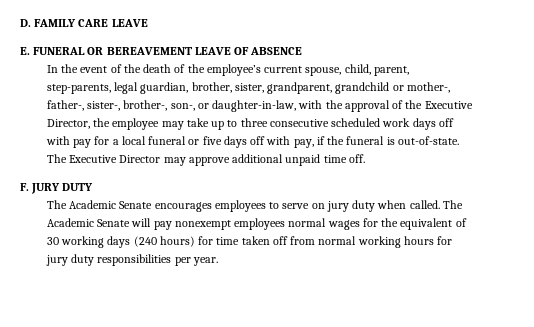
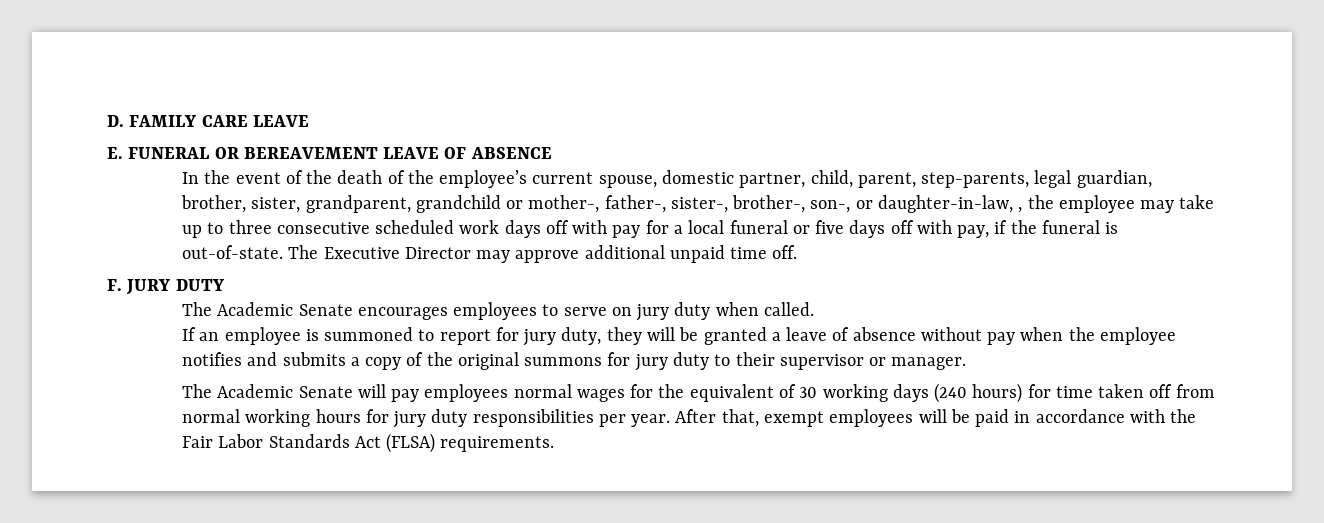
- In the event of the death of the employee’s current spouse, child, parent, step-parents, legal guardian, brother, sister, grandparent, grandchild or mother-, father-, sister-, brother-, son-, or daughter-in-law, with the approval of the Executive Director, the employee may take up to three consecutive scheduled work days off with pay for a local funeral or five days off with pay, if the funeral is out-of-state.
+ In the event of the death of the employee’s current spouse, domestic partner, child, parent, step-parents, legal guardian, brother, sister, grandparent, grandchild or mother-, father-, sister-, brother-, son-, or daughter-in-law, , the employee may take up to three consecutive scheduled work days off with pay for a local funeral or five days off with pay, if the funeral is out-of-state.
- The Academic Senate encourages employees to serve on jury duty when called. The Academic Senate will pay nonexempt employees normal wages for the equivalent of 30 working days (240 hours) for time taken off from normal working hours for jury duty responsibilities per year.
+ The Academic Senate encourages employees to serve on jury duty when called.
+ If an employee is summoned to report for jury duty, they will be granted a leave of absence without pay when the employee notifies and submits a copy of the original summons for jury duty to their supervisor or manager.
+ The Academic Senate will pay employees normal wages for the equivalent of 30 working days (240 hours) for time taken off from normal working hours for jury duty responsibilities per year.
+ After that, exempt employees will be paid in accordance with the Fair Labor Standards Act (FLSA) requirements.

